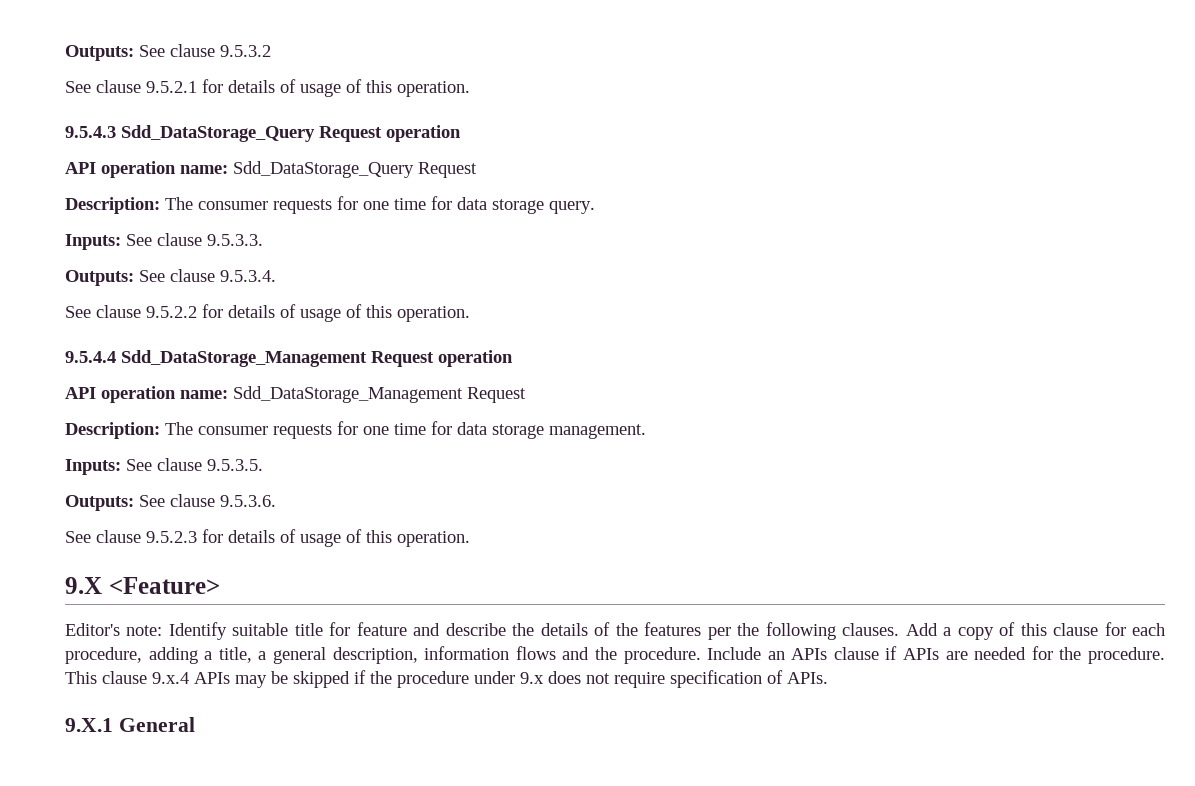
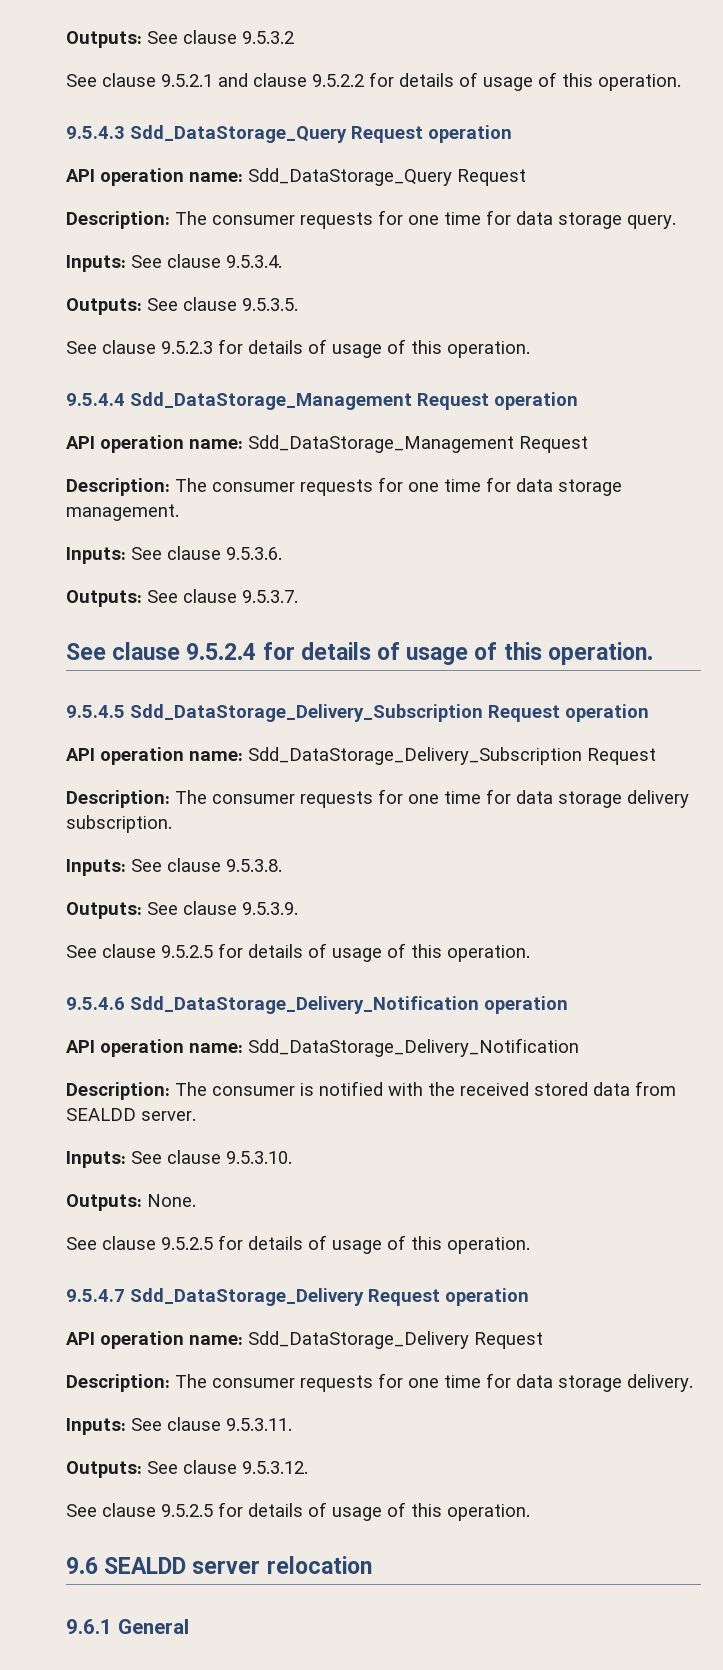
- See clause 9.5.2.1 for details of usage of this operation.
+ See clause 9.5.2.1 and clause 9.5.2.2 for details of usage of this operation.
- Inputs: See clause 9.5.3.3.
- Outputs: See clause 9.5.3.4.
- See clause 9.5.2.2 for details of usage of this operation.
+ Inputs: See clause 9.5.3.4.
+ Outputs: See clause 9.5.3.5.
+ See clause 9.5.2.3 for details of usage of this operation.
- Inputs: See clause 9.5.3.5.
- Outputs: See clause 9.5.3.6.
- See clause 9.5.2.3 for details of usage of this operation.
- 9.X <Feature>
- Editor's note: Identify suitable title for feature and describe the details of the features per the following clauses. Add a copy of this clause for each procedure, adding a title, a general description, information flows and the procedure. Include an APIs clause if APIs are needed for the procedure. This clause 9.x.4 APIs may be skipped if the procedure under 9.x does not require specification of APIs.
- 9.X.1 General
+ Inputs: See clause 9.5.3.6.
+ Outputs: See clause 9.5.3.7.
+ See clause 9.5.2.4 for details of usage of this operation.
+ 9.5.4.5 Sdd_DataStorage_Delivery_Subscription Request operation
+ API operation name: Sdd_DataStorage_Delivery_Subscription Request
+ Description: The consumer requests for one time for data storage delivery subscription.
+ Inputs: See clause 9.5.3.8.
+ Outputs: See clause 9.5.3.9.
+ See clause 9.5.2.5 for details of usage of this operation.
+ 9.5.4.6 Sdd_DataStorage_Delivery_Notification operation
+ API operation name: Sdd_DataStorage_Delivery_Notification
+ Description: The consumer is notified with the received stored data from SEALDD server.
+ Inputs: See clause 9.5.3.10.
+ Outputs: None.
+ See clause 9.5.2.5 for details of usage of this operation.
+ 9.5.4.7 Sdd_DataStorage_Delivery Request operation
+ API operation name: Sdd_DataStorage_Delivery Request
+ Description: The consumer requests for one time for data storage delivery.
+ Inputs: See clause 9.5.3.11.
+ Outputs: See clause 9.5.3.12.
+ See clause 9.5.2.5 for details of usage of this operation.
+ 9.6 SEALDD server relocation
+ 9.6.1 General

